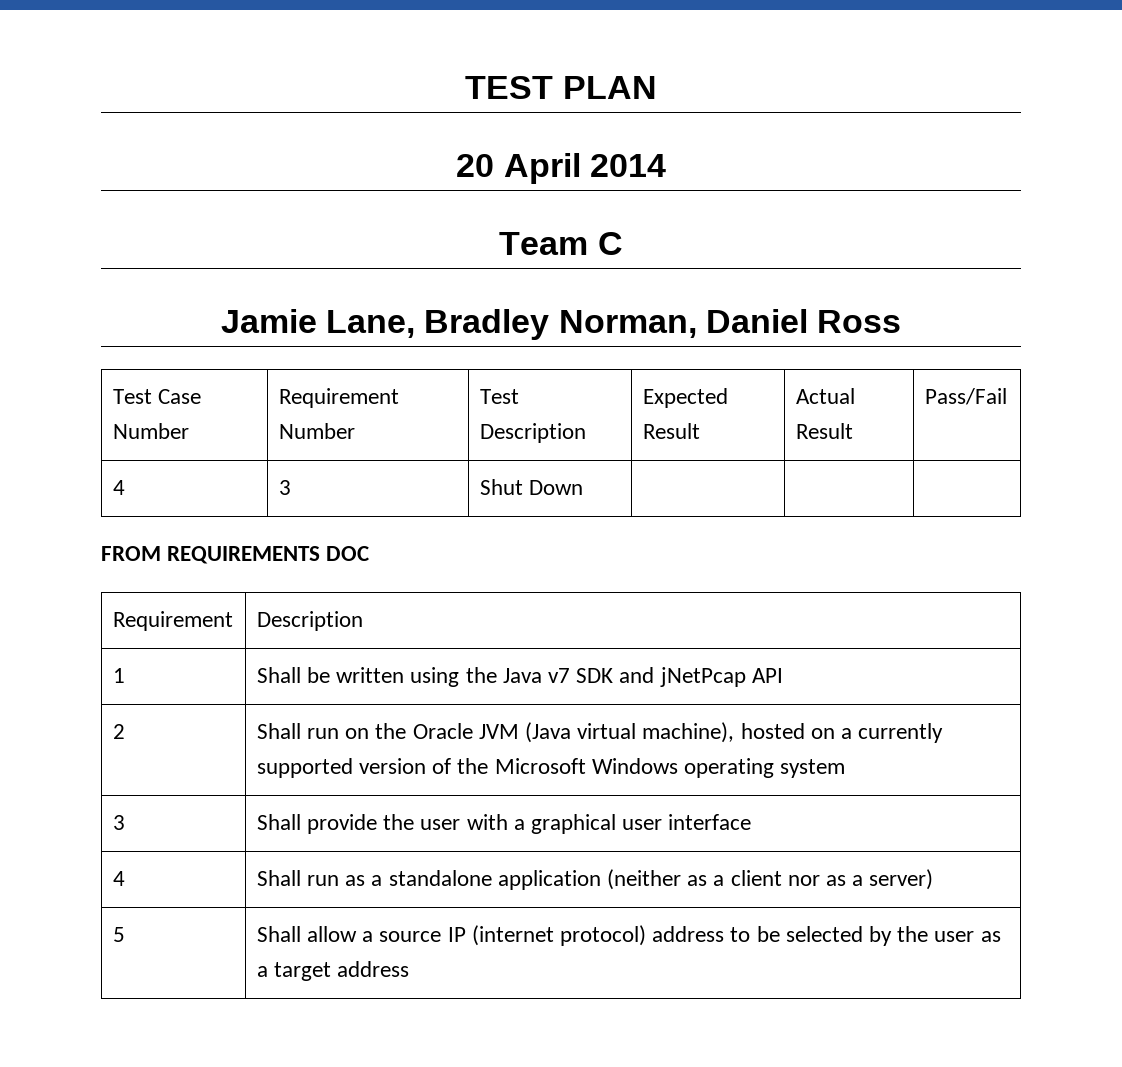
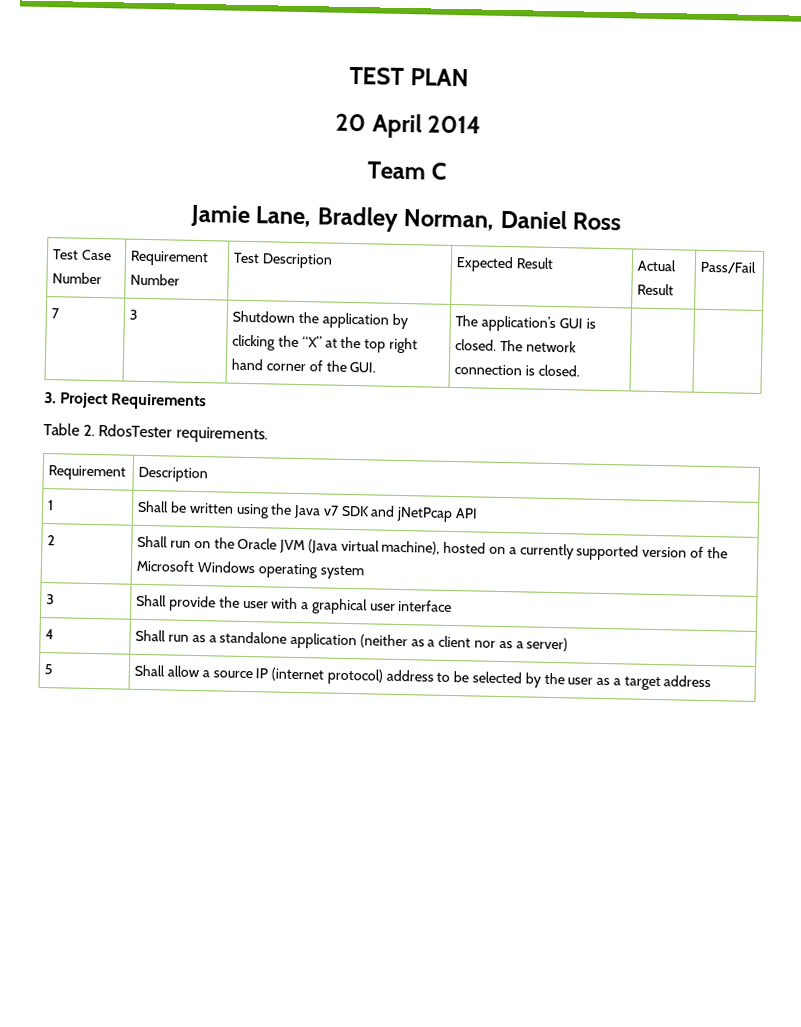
- 4 | 3 | Shut Down | | |
- FROM REQUIREMENTS DOC
+ 7 | 3 | Shutdown the application by clicking the “X” at the top right hand corner of the GUI. | The application’s GUI is closed. The network connection is closed. | |
+ 3. Project Requirements
+ Table 2. RdosTester requirements.

